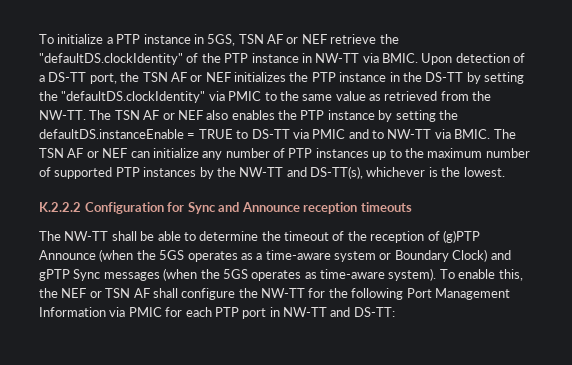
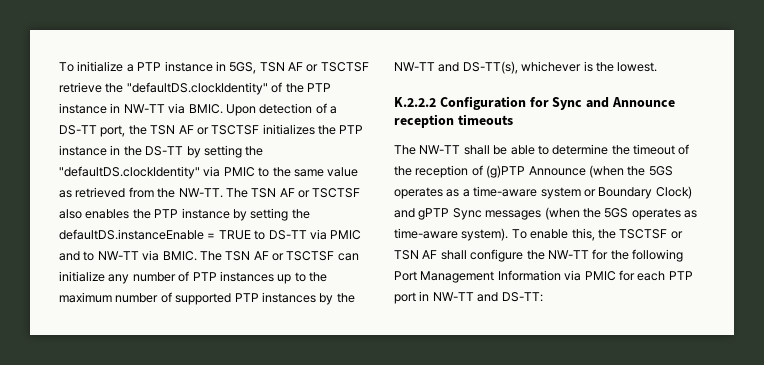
- To initialize a PTP instance in 5GS, TSN AF or NEF retrieve the "defaultDS.clockIdentity" of the PTP instance in NW-TT via BMIC.
+ To initialize a PTP instance in 5GS, TSN AF or TSCTSF retrieve the "defaultDS.clockIdentity" of the PTP instance in NW-TT via BMIC.
- Upon detection of a DS-TT port, the TSN AF or NEF initializes the PTP instance in the DS-TT by setting the "defaultDS.clockIdentity" via PMIC to the same value as retrieved from the NW-TT.
+ Upon detection of a DS-TT port, the TSN AF or TSCTSF initializes the PTP instance in the DS-TT by setting the "defaultDS.clockIdentity" via PMIC to the same value as retrieved from the NW-TT.
- The TSN AF or NEF also enables the PTP instance by setting the defaultDS.instanceEnable = TRUE to DS-TT via PMIC and to NW-TT via BMIC.
+ The TSN AF or TSCTSF also enables the PTP instance by setting the defaultDS.instanceEnable = TRUE to DS-TT via PMIC and to NW-TT via BMIC.
- The TSN AF or NEF can initialize any number of PTP instances up to the maximum number of supported PTP instances by the NW-TT and DS-TT(s), whichever is the lowest.
+ The TSN AF or TSCTSF can initialize any number of PTP instances up to the maximum number of supported PTP instances by the NW-TT and DS-TT(s), whichever is the lowest.
- To enable this, the NEF or TSN AF shall configure the NW-TT for the following Port Management Information via PMIC for each PTP port in NW-TT and DS-TT:
+ To enable this, the TSCTSF or TSN AF shall configure the NW-TT for the following Port Management Information via PMIC for each PTP port in NW-TT and DS-TT:

